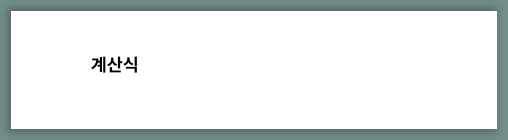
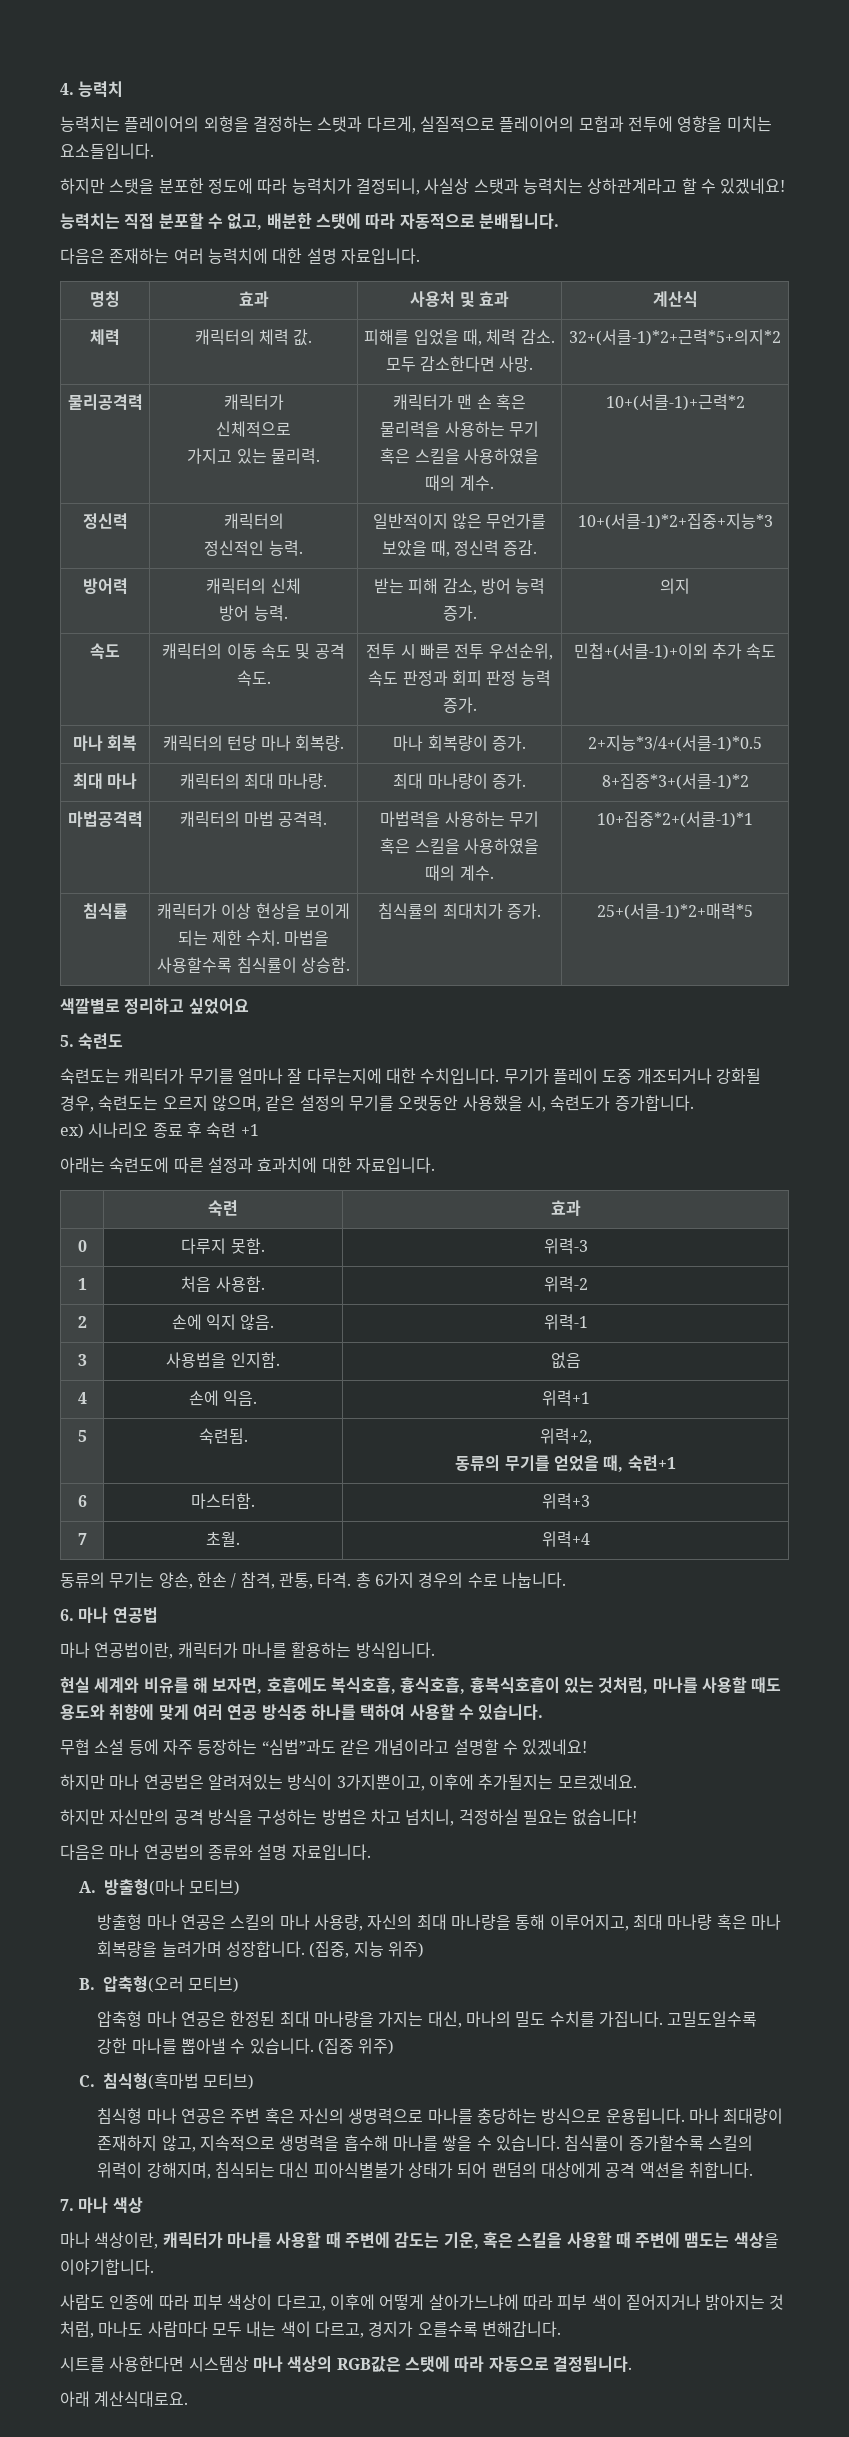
- 계산식
+ 4. 능력치
+ 능력치는 플레이어의 외형을 결정하는 스탯과 다르게, 실질적으로 플레이어의 모험과 전투에 영향을 미치는 요소들입니다.
+ 하지만 스탯을 분포한 정도에 따라 능력치가 결정되니, 사실상 스탯과 능력치는 상하관계라고 할 수 있겠네요!
+ 능력치는 직접 분포할 수 없고, 배분한 스탯에 따라 자동적으로 분배됩니다.
+ 다음은 존재하는 여러 능력치에 대한 설명 자료입니다.
+ 명칭 | 효과 | 사용처 및 효과 | 계산식
+ 체력 | 캐릭터의 체력 값. | 피해를 입었을 때, 체력 감소. 모두 감소한다면 사망. | 32+(서클-1)*2+근력*5+의지*2
+ 물리공격력 | 캐릭터가
+ 신체적으로
+ 가지고 있는 물리력. | 캐릭터가 맨 손 혹은 물리력을 사용하는 무기 혹은 스킬을 사용하였을 때의 계수. | 10+(서클-1)+근력*2
+ 정신력 | 캐릭터의
+ 정신적인 능력. | 일반적이지 않은 무언가를 보았을 때, 정신력 증감. | 10+(서클-1)*2+집중+지능*3
+ 방어력 | 캐릭터의 신체
+ 방어 능력. | 받는 피해 감소, 방어 능력 증가. | 의지
+ 속도 | 캐릭터의 이동 속도 및 공격 속도. | 전투 시 빠른 전투 우선순위, 속도 판정과 회피 판정 능력 증가. | 민첩+(서클-1)+이외 추가 속도
+ 마나 회복 | 캐릭터의 턴당 마나 회복량. | 마나 회복량이 증가. | 2+지능*3/4+(서클-1)*0.5
+ 최대 마나 | 캐릭터의 최대 마나량. | 최대 마나량이 증가. | 8+집중*3+(서클-1)*2
+ 마법공격력 | 캐릭터의 마법 공격력. | 마법력을 사용하는 무기 혹은 스킬을 사용하였을 때의 계수. | 10+집중*2+(서클-1)*1
+ 침식률 | 캐릭터가 이상 현상을 보이게 되는 제한 수치. 마법을 사용할수록 침식률이 상승함. | 침식률의 최대치가 증가. | 25+(서클-1)*2+매력*5
+ 색깔별로 정리하고 싶었어요
+ 5. 숙련도
+ 숙련도는 캐릭터가 무기를 얼마나 잘 다루는지에 대한 수치입니다. 무기가 플레이 도중 개조되거나 강화될 경우, 숙련도는 오르지 않으며, 같은 설정의 무기를 오랫동안 사용했을 시, 숙련도가 증가합니다.
+ ex) 시나리오 종료 후 숙련 +1
+ 아래는 숙련도에 따른 설정과 효과치에 대한 자료입니다.
+ | 숙련 | 효과
+ 0 | 다루지 못함. | 위력-3
+ 1 | 처음 사용함. | 위력-2
+ 2 | 손에 익지 않음. | 위력-1
+ 3 | 사용법을 인지함. | 없음
+ 4 | 손에 익음. | 위력+1
+ 5 | 숙련됨. | 위력+2,
+ 동류의 무기를 얻었을 때, 숙련+1
+ 6 | 마스터함. | 위력+3
+ 7 | 초월. | 위력+4
+ 동류의 무기는 양손, 한손 / 참격, 관통, 타격. 총 6가지 경우의 수로 나눕니다.
+ 6. 마나 연공법
+ 마나 연공법이란, 캐릭터가 마나를 활용하는 방식입니다.
+ 현실 세계와 비유를 해 보자면, 호흡에도 복식호흡, 흉식호흡, 흉복식호흡이 있는 것처럼, 마나를 사용할 때도 용도와 취향에 맞게 여러 연공 방식중 하나를 택하여 사용할 수 있습니다.
+ 무협 소설 등에 자주 등장하는 “심법”과도 같은 개념이라고 설명할 수 있겠네요!
+ 하지만 마나 연공법은 알려져있는 방식이 3가지뿐이고, 이후에 추가될지는 모르겠네요.
+ 하지만 자신만의 공격 방식을 구성하는 방법은 차고 넘치니, 걱정하실 필요는 없습니다!
+ 다음은 마나 연공법의 종류와 설명 자료입니다.
+ A. 방출형(마나 모티브)
+ 방출형 마나 연공은 스킬의 마나 사용량, 자신의 최대 마나량을 통해 이루어지고, 최대 마나량 혹은 마나 회복량을 늘려가며 성장합니다. (집중, 지능 위주)
+ B. 압축형(오러 모티브)
+ 압축형 마나 연공은 한정된 최대 마나량을 가지는 대신, 마나의 밀도 수치를 가집니다. 고밀도일수록 강한 마나를 뽑아낼 수 있습니다. (집중 위주)
+ C. 침식형(흑마법 모티브)
+ 침식형 마나 연공은 주변 혹은 자신의 생명력으로 마나를 충당하는 방식으로 운용됩니다. 마나 최대량이 존재하지 않고, 지속적으로 생명력을 흡수해 마나를 쌓을 수 있습니다. 침식률이 증가할수록 스킬의 위력이 강해지며, 침식되는 대신 피아식별불가 상태가 되어 랜덤의 대상에게 공격 액션을 취합니다.
+ 7. 마나 색상
+ 마나 색상이란, 캐릭터가 마나를 사용할 때 주변에 감도는 기운, 혹은 스킬을 사용할 때 주변에 맴도는 색상을 이야기합니다.
+ 사람도 인종에 따라 피부 색상이 다르고, 이후에 어떻게 살아가느냐에 따라 피부 색이 짙어지거나 밝아지는 것 처럼, 마나도 사람마다 모두 내는 색이 다르고, 경지가 오를수록 변해갑니다.
+ 시트를 사용한다면 시스템상 마나 색상의 RGB값은 스탯에 따라 자동으로 결정됩니다.
+ 아래 계산식대로요.

